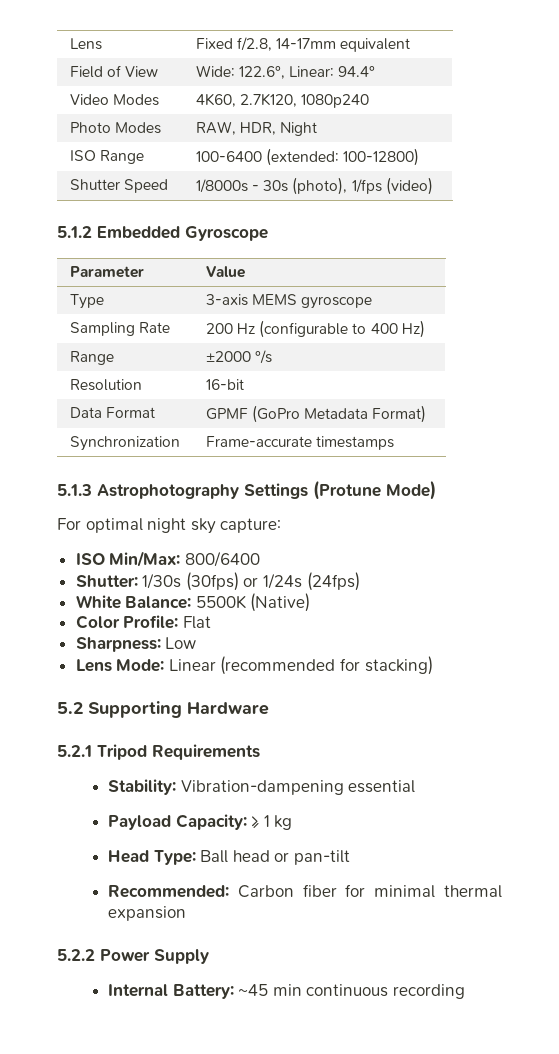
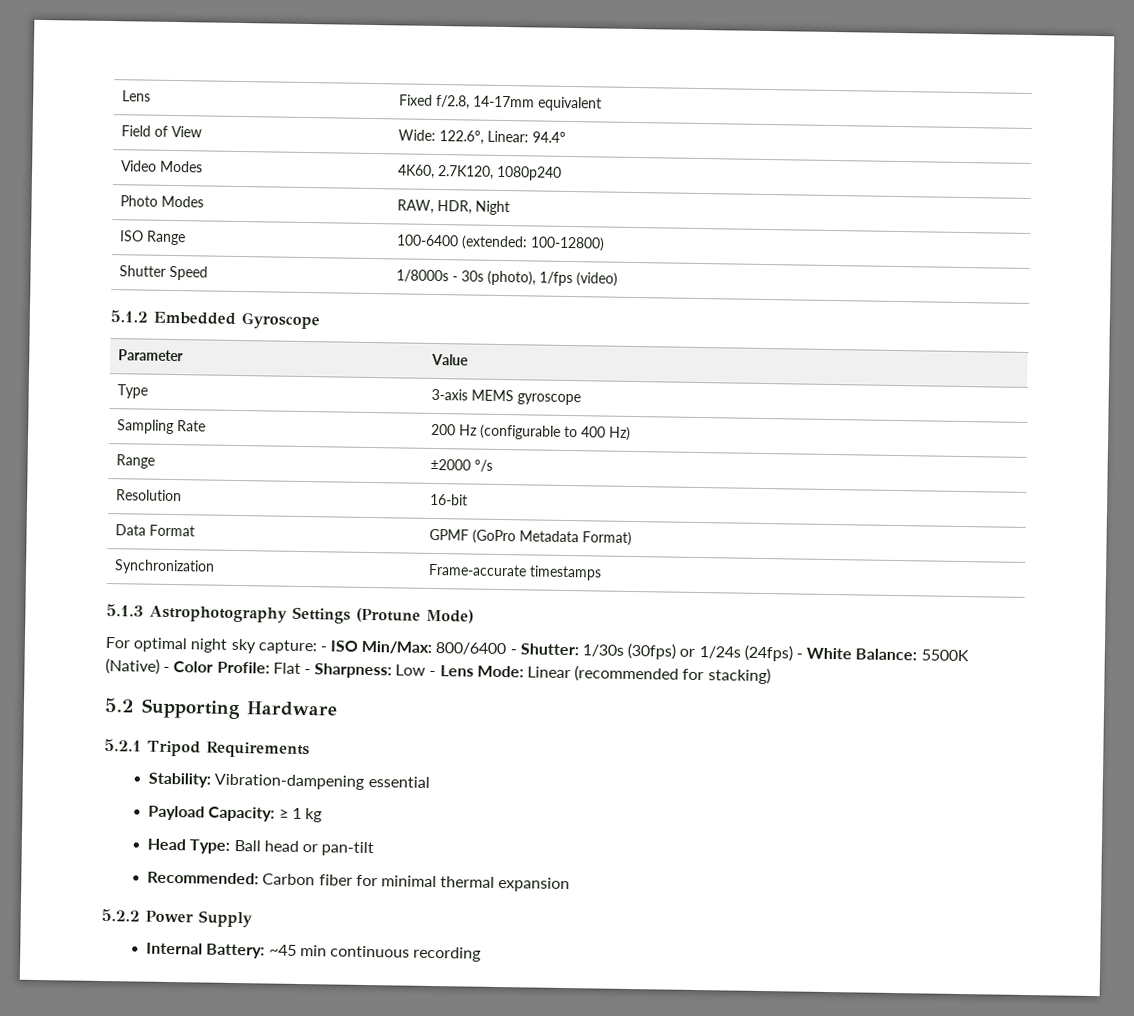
- For optimal night sky capture:
- ISO Min/Max: 800/6400
- Shutter: 1/30s (30fps) or 1/24s (24fps)
- White Balance: 5500K (Native)
- Color Profile: Flat
- Sharpness: Low
- Lens Mode: Linear (recommended for stacking)
+ For optimal night sky capture: - ISO Min/Max: 800/6400 - Shutter: 1/30s (30fps) or 1/24s (24fps) - White Balance: 5500K (Native) - Color Profile: Flat - Sharpness: Low - Lens Mode: Linear (recommended for stacking)

